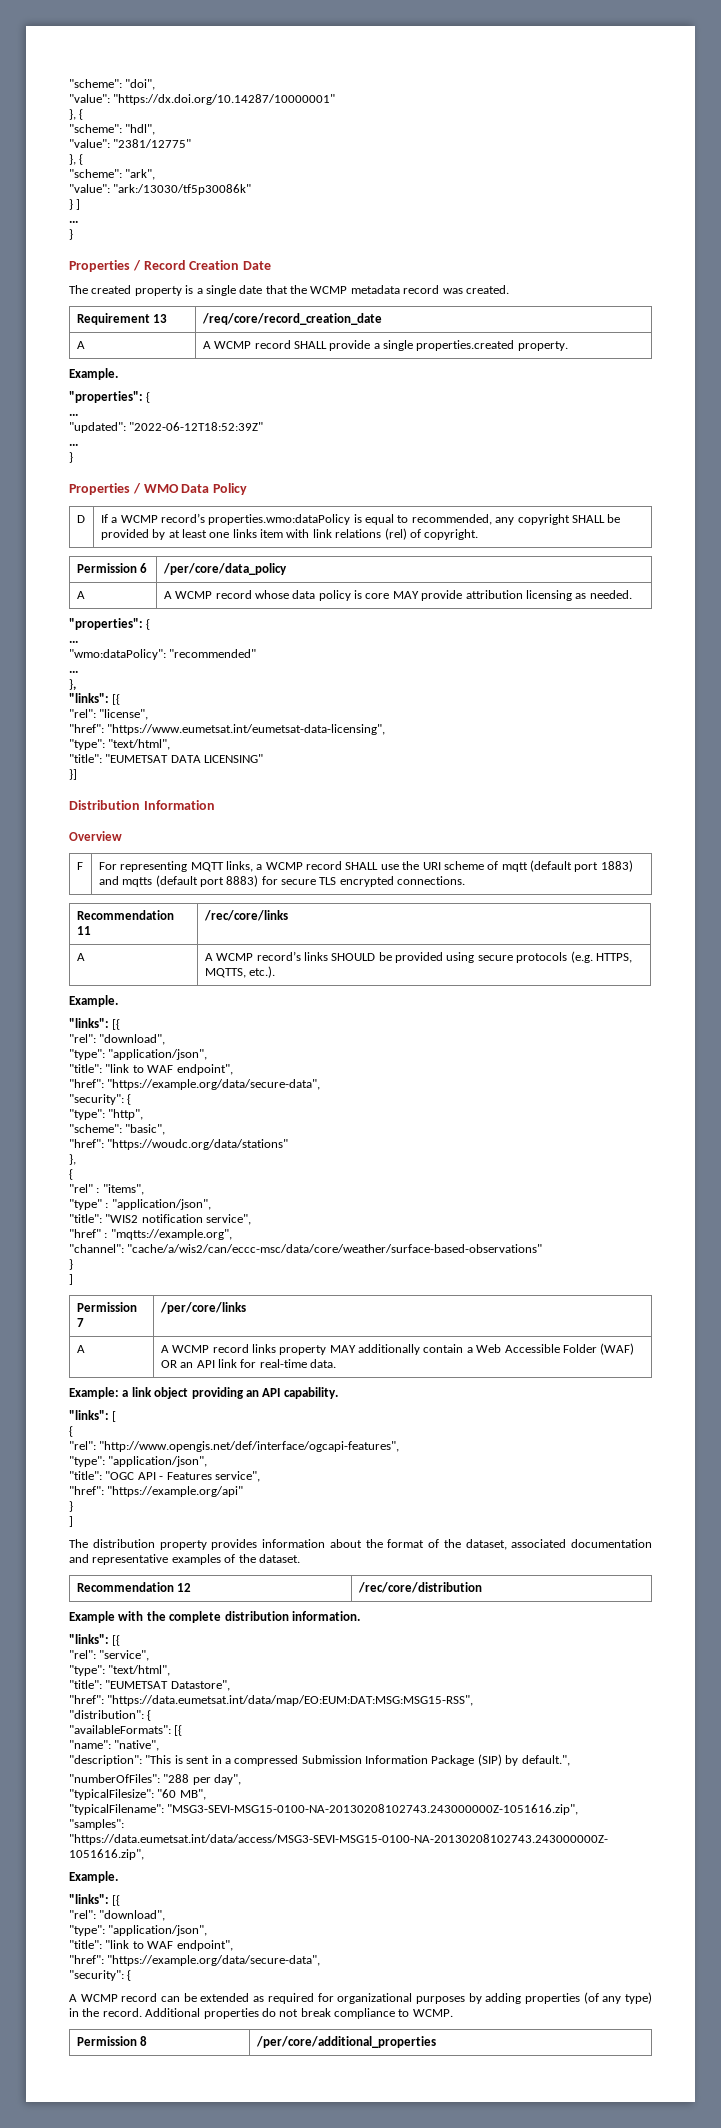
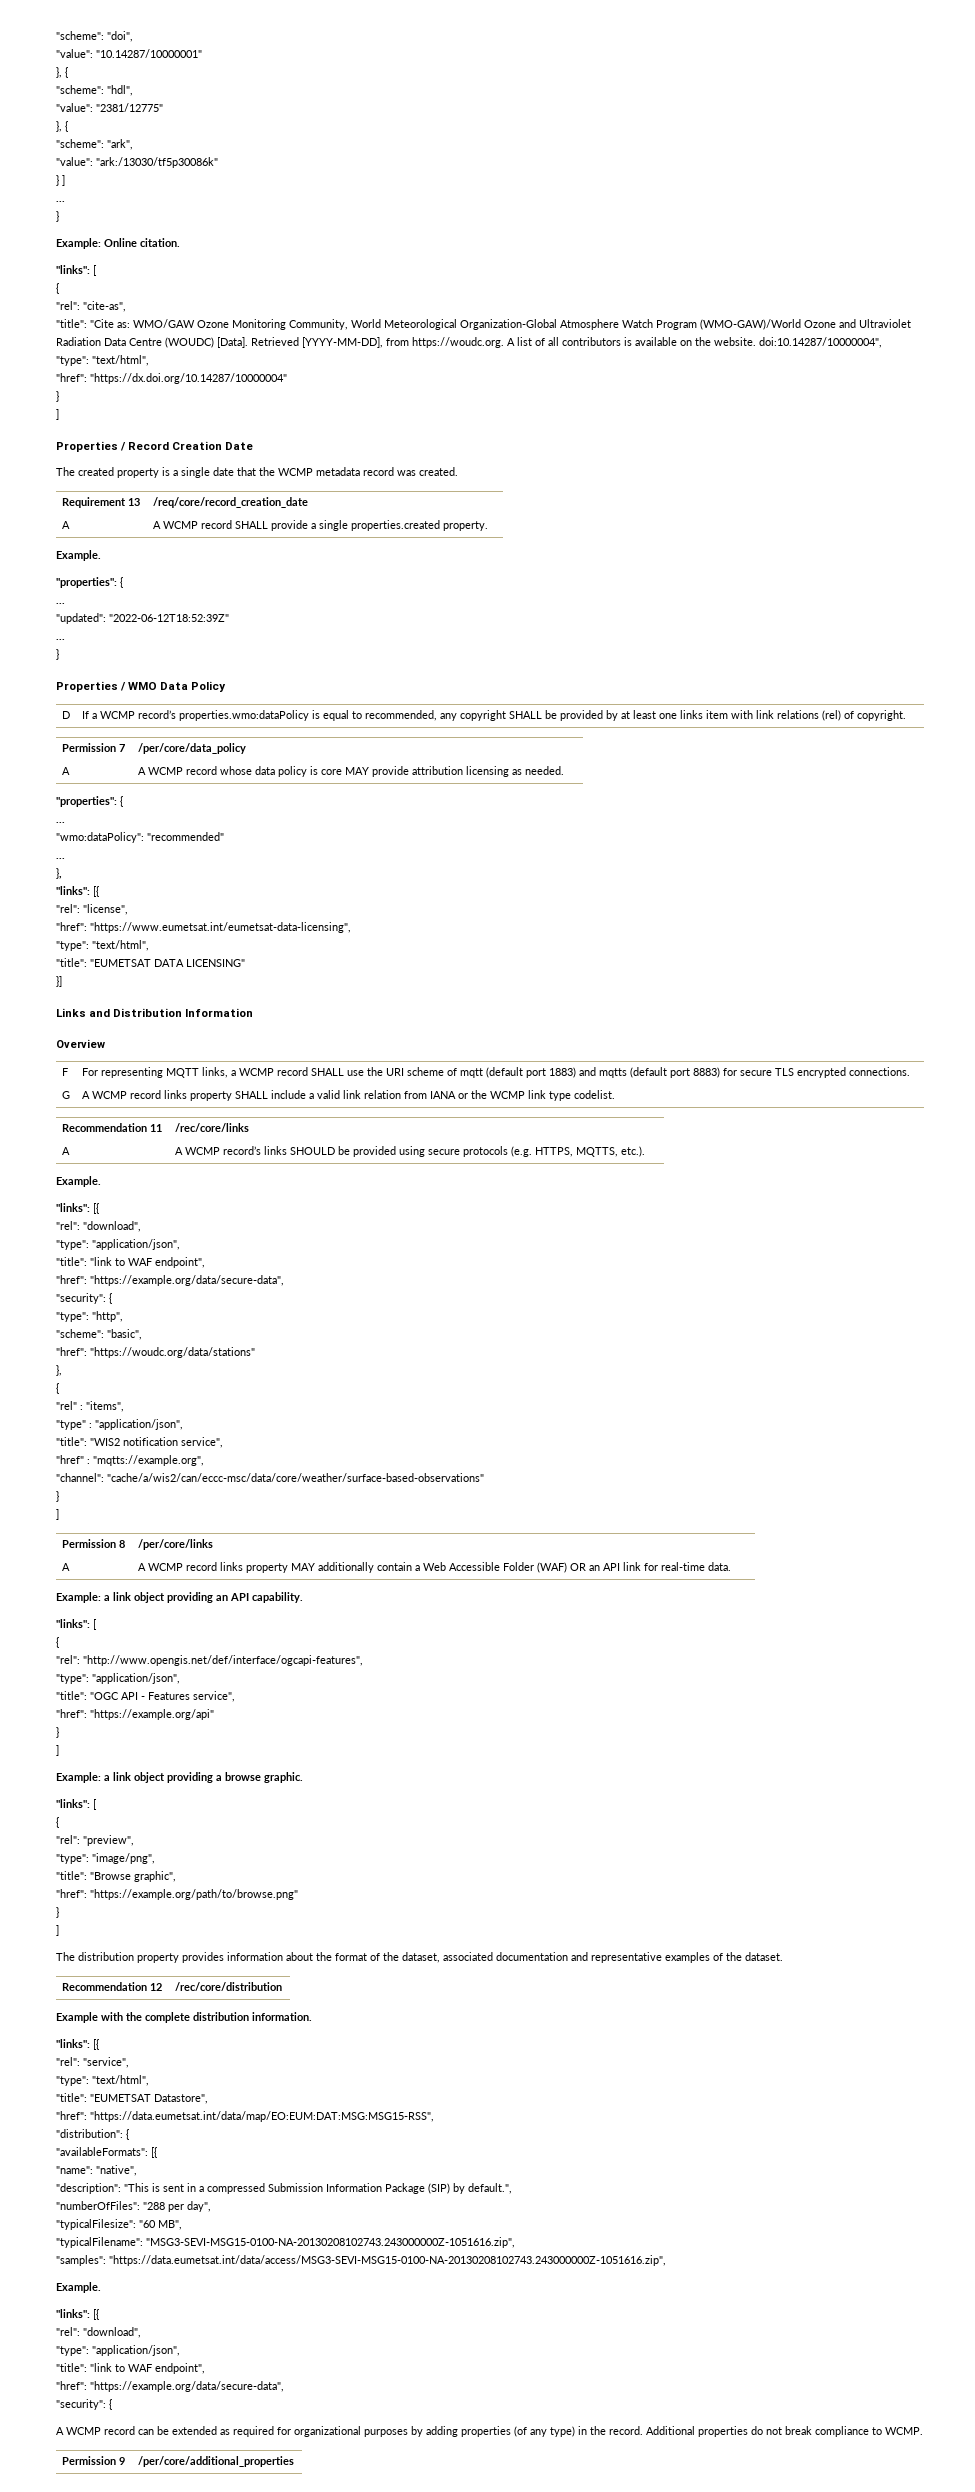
- "value": "https://dx.doi.org/10.14287/10000001"
+ "value": "10.14287/10000001"
+ Example: Online citation.
+ "links": [
+ {
+ "rel": "cite-as",
+ "title": "Cite as: WMO/GAW Ozone Monitoring Community, World Meteorological Organization-Global Atmosphere Watch Program (WMO-GAW)/World Ozone and Ultraviolet Radiation Data Centre (WOUDC) [Data]. Retrieved [YYYY-MM-DD], from https://woudc.org. A list of all contributors is available on the website. doi:10.14287/10000004",
+ "type": "text/html",
+ "href": "https://dx.doi.org/10.14287/10000004"
+ }
+ ]
- Permission 6 | /per/core/data_policy
+ Permission 7 | /per/core/data_policy
- Distribution Information
+ Links and Distribution Information
+ G | A WCMP record links property SHALL include a valid link relation from IANA or the WCMP link type codelist.
- Permission 7 | /per/core/links
+ Permission 8 | /per/core/links
+ Example: a link object providing a browse graphic.
+ "links": [
+ {
+ "rel": "preview",
+ "type": "image/png",
+ "title": "Browse graphic",
+ "href": "https://example.org/path/to/browse.png"
+ }
+ ]
- Permission 8 | /per/core/additional_properties
+ Permission 9 | /per/core/additional_properties

